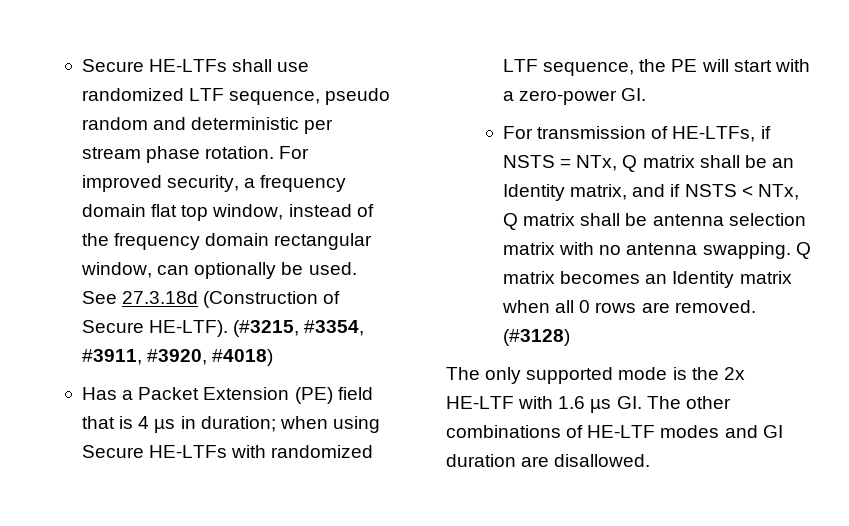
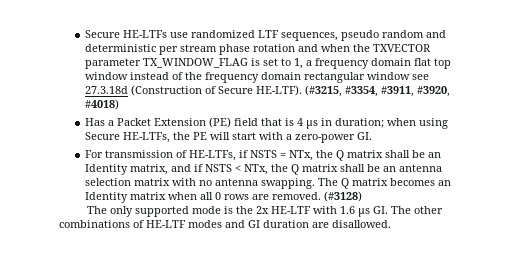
- Secure HE-LTFs shall use randomized LTF sequence, pseudo random and deterministic per stream phase rotation. For improved security, a frequency domain flat top window, instead of the frequency domain rectangular window, can optionally be used. See 27.3.18d (Construction of Secure HE-LTF).
+ Secure HE-LTFs use randomized LTF sequences, pseudo random and deterministic per stream phase rotation and when the TXVECTOR parameter TX_WINDOW_FLAG is set to 1, a frequency domain flat top window instead of the frequency domain rectangular window see 27.3.18d (Construction of Secure HE-LTF).
- Has a Packet Extension (PE) field that is 4 µs in duration; when using Secure HE-LTFs with randomized LTF sequence, the PE will start with a zero-power GI.
+ Has a Packet Extension (PE) field that is 4 µs in duration; when using Secure HE-LTFs, the PE will start with a zero-power GI.
- For transmission of HE-LTFs, if NSTS = NTx, Q matrix shall be an Identity matrix, and if NSTS < NTx, Q matrix shall be antenna selection matrix with no antenna swapping.
+ For transmission of HE-LTFs, if NSTS = NTx, the Q matrix shall be an Identity matrix, and if NSTS < NTx, the Q matrix shall be an antenna selection matrix with no antenna swapping.
- Q matrix becomes an Identity matrix when all 0 rows are removed.
+ The Q matrix becomes an Identity matrix when all 0 rows are removed.

